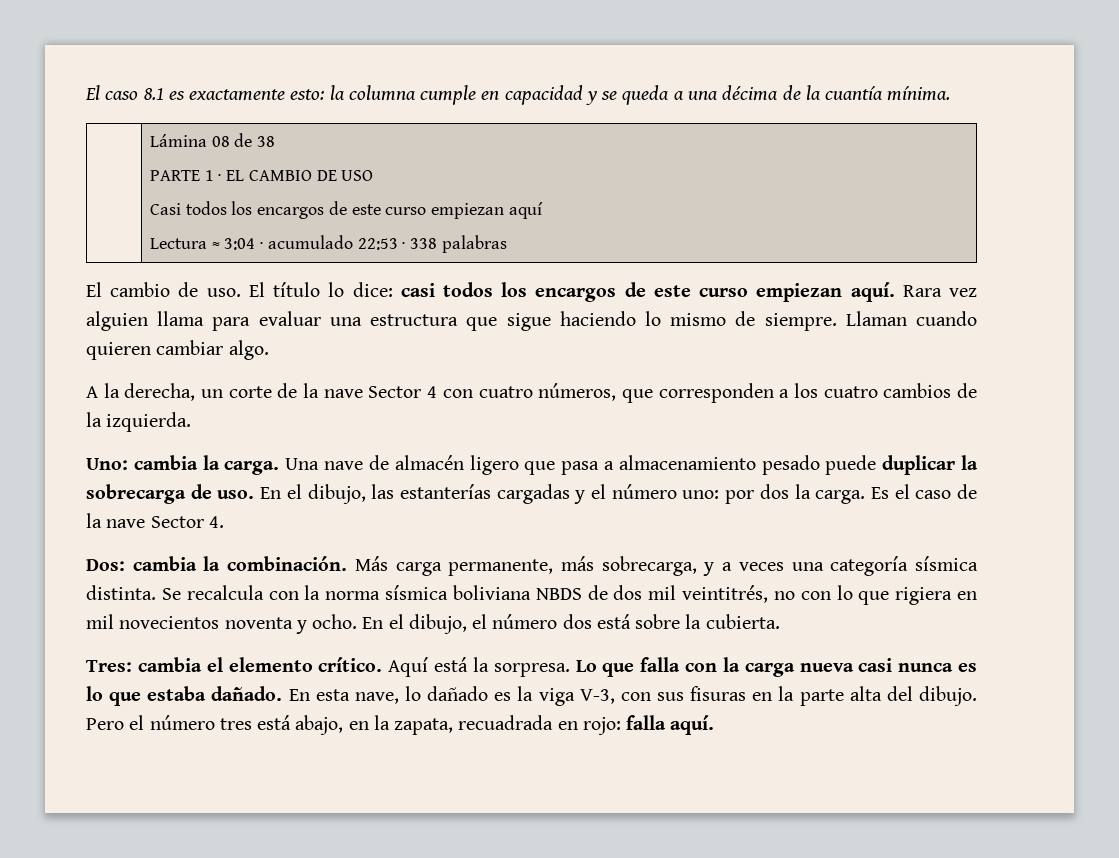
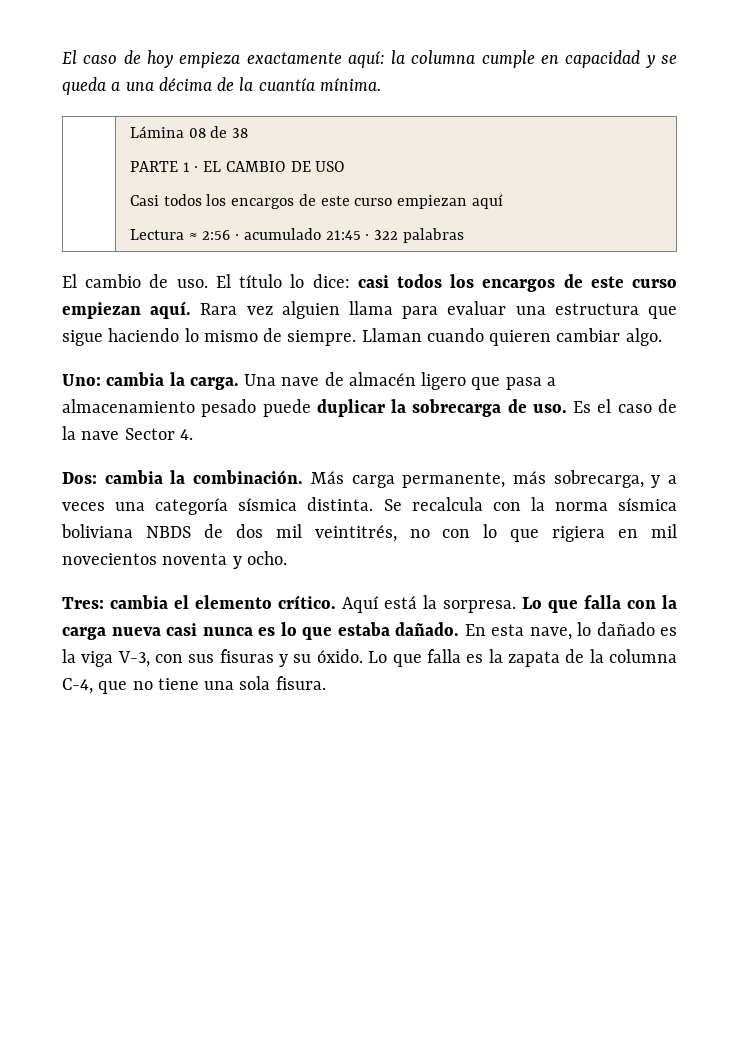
- El caso 8.1 es exactamente esto: la columna cumple en capacidad y se queda a una décima de la cuantía mínima.
+ El caso de hoy empieza exactamente aquí: la columna cumple en capacidad y se queda a una décima de la cuantía mínima.
  | Lámina 08 de 38
  PARTE 1 · EL CAMBIO DE USO
  Casi todos los encargos de este curso empiezan aquí
- Lectura ≈ 3:04 · acumulado 22:53 · 338 palabras
+ Lectura ≈ 2:56 · acumulado 21:45 · 322 palabras
- A la derecha, un corte de la nave Sector 4 con cuatro números, que corresponden a los cuatro cambios de la izquierda.
- En el dibujo, las estanterías cargadas y el número uno: por dos la carga.
- En el dibujo, el número dos está sobre la cubierta.
- En esta nave, lo dañado es la viga V-3, con sus fisuras en la parte alta del dibujo. Pero el número tres está abajo, en la zapata, recuadrada en rojo: falla aquí.
+ En esta nave, lo dañado es la viga V-3, con sus fisuras y su óxido. Lo que falla es la zapata de la columna C-4, que no tiene una sola fisura.

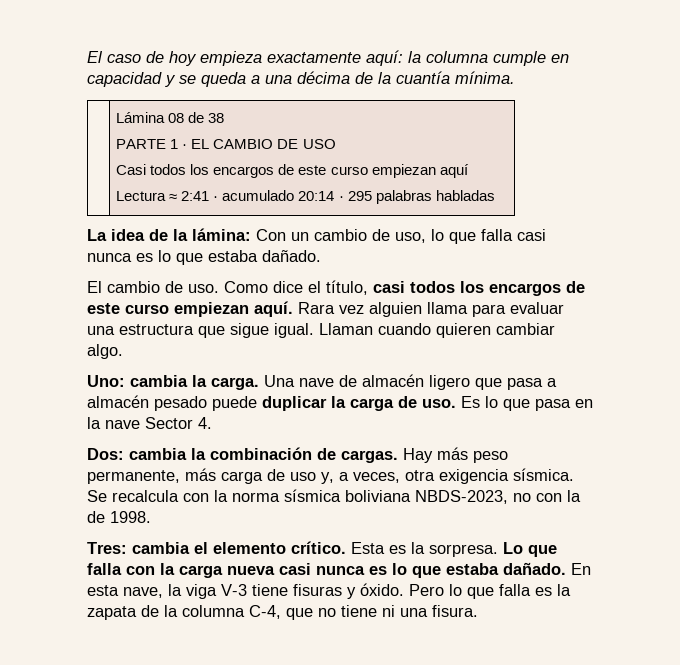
  | Lámina 08 de 38
  PARTE 1 · EL CAMBIO DE USO
  Casi todos los encargos de este curso empiezan aquí
- Lectura ≈ 2:56 · acumulado 21:45 · 322 palabras
+ Lectura ≈ 2:41 · acumulado 20:14 · 295 palabras habladas
+ La idea de la lámina: Con un cambio de uso, lo que falla casi nunca es lo que estaba dañado.
- El título lo dice: casi todos los encargos de este curso empiezan aquí.
+ Como dice el título, casi todos los encargos de este curso empiezan aquí.
- Rara vez alguien llama para evaluar una estructura que sigue haciendo lo mismo de siempre.
+ Rara vez alguien llama para evaluar una estructura que sigue igual.
- Una nave de almacén ligero que pasa a almacenamiento pesado puede duplicar la sobrecarga de uso.
+ Una nave de almacén ligero que pasa a almacén pesado puede duplicar la carga de uso.
- Es el caso de la nave Sector 4.
+ Es lo que pasa en la nave Sector 4.
- Dos: cambia la combinación. Más carga permanente, más sobrecarga, y a veces una categoría sísmica distinta.
+ Dos: cambia la combinación de cargas. Hay más peso permanente, más carga de uso y, a veces, otra exigencia sísmica.
- Se recalcula con la norma sísmica boliviana NBDS de dos mil veintitrés, no con lo que rigiera en mil novecientos noventa y ocho.
+ Se recalcula con la norma sísmica boliviana NBDS-2023, no con la de 1998.
- Aquí está la sorpresa.
+ Esta es la sorpresa.
- En esta nave, lo dañado es la viga V-3, con sus fisuras y su óxido. Lo que falla es la zapata de la columna C-4, que no tiene una sola fisura.
+ En esta nave, la viga V-3 tiene fisuras y óxido. Pero lo que falla es la zapata de la columna C-4, que no tiene ni una fisura.

